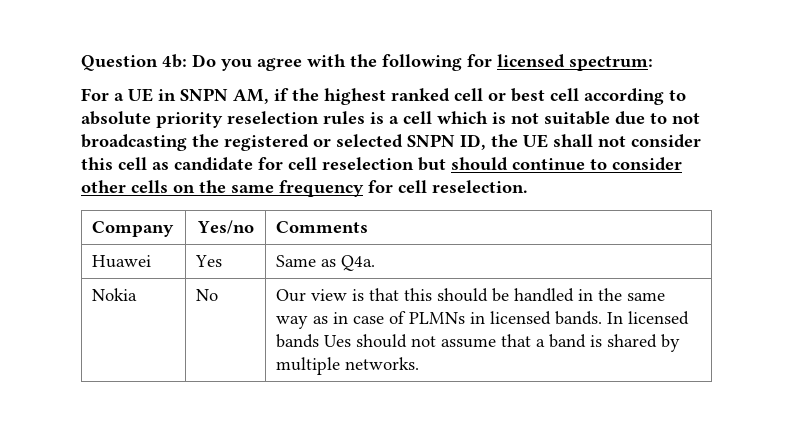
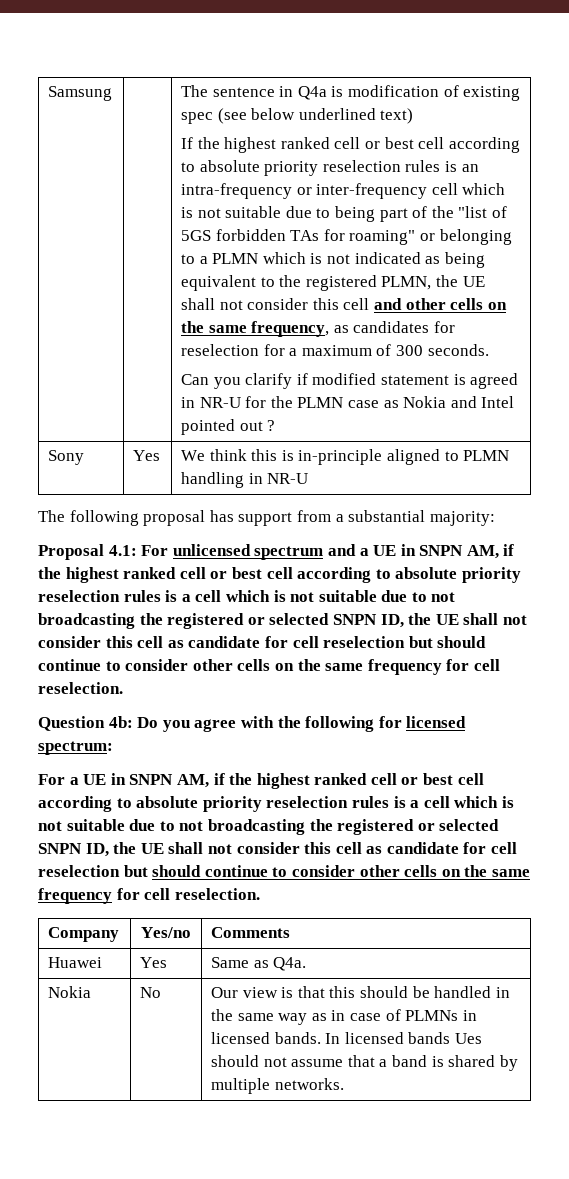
+ Samsung | | The sentence in Q4a is modification of existing spec (see below underlined text)
+ If the highest ranked cell or best cell according to absolute priority reselection rules is an intra-frequency or inter-frequency cell which is not suitable due to being part of the "list of 5GS forbidden TAs for roaming" or belonging to a PLMN which is not indicated as being equivalent to the registered PLMN, the UE shall not consider this cell and other cells on the same frequency, as candidates for reselection for a maximum of 300 seconds.
+ Can you clarify if modified statement is agreed in NR-U for the PLMN case as Nokia and Intel pointed out ?
+ Sony | Yes | We think this is in-principle aligned to PLMN handling in NR-U
+ The following proposal has support from a substantial majority:
+ Proposal 4.1: For unlicensed spectrum and a UE in SNPN AM, if the highest ranked cell or best cell according to absolute priority reselection rules is a cell which is not suitable due to not broadcasting the registered or selected SNPN ID, the UE shall not consider this cell as candidate for cell reselection but should continue to consider other cells on the same frequency for cell reselection.

